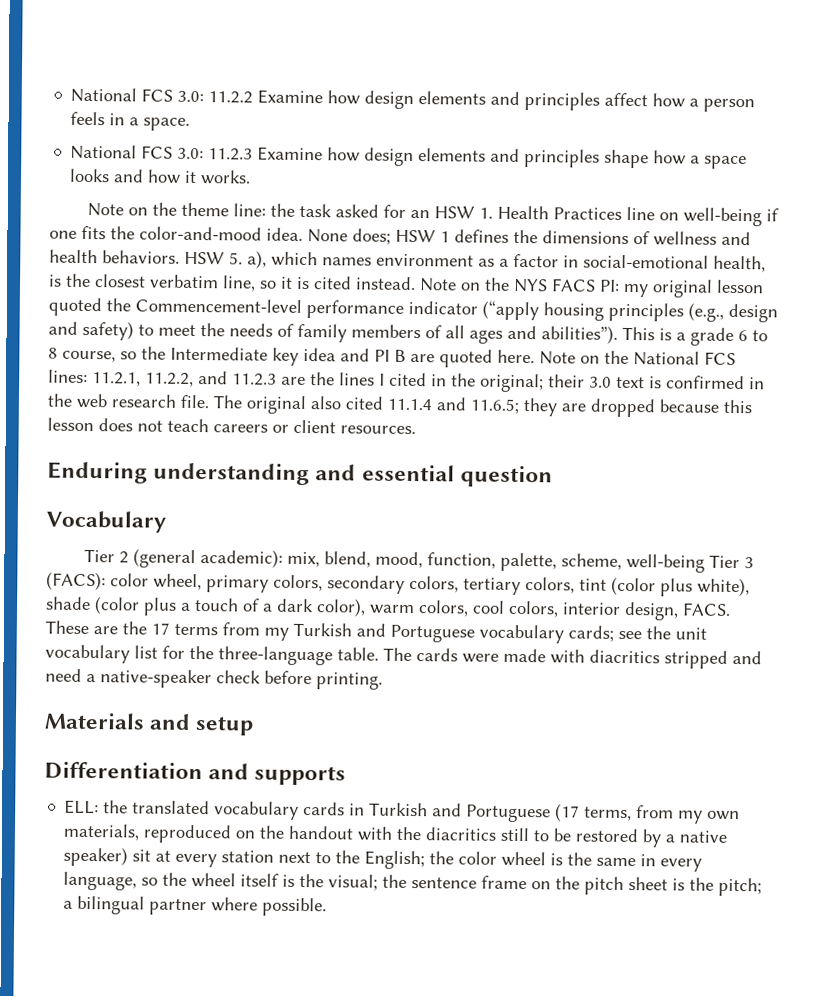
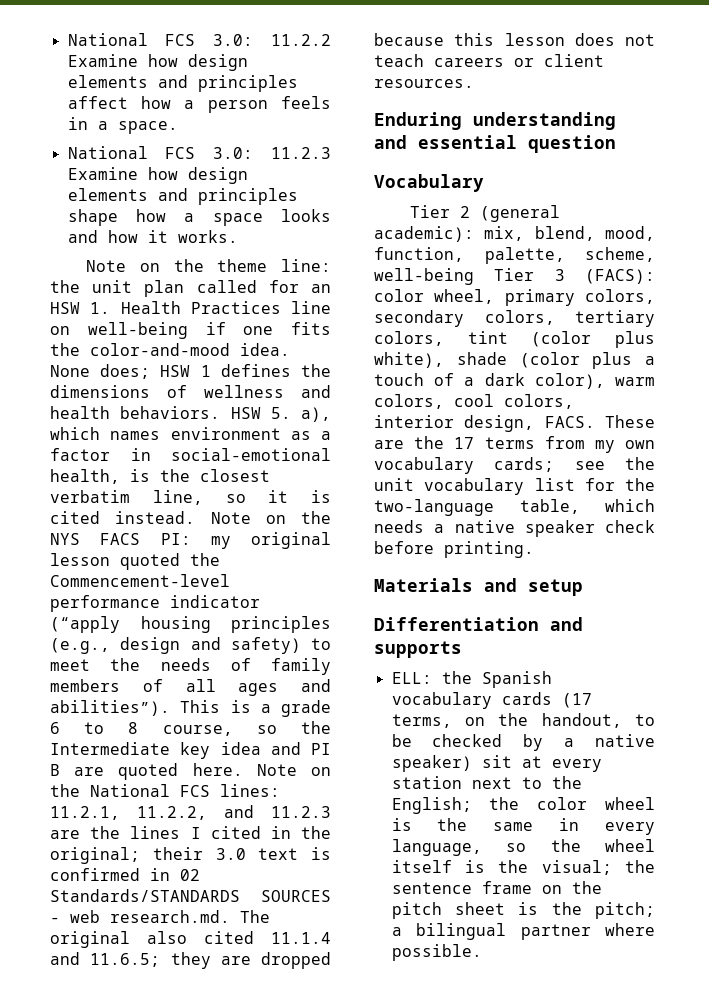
- Note on the theme line: the task asked for an HSW 1. Health Practices line on well-being if one fits the color-and-mood idea.
+ Note on the theme line: the unit plan called for an HSW 1. Health Practices line on well-being if one fits the color-and-mood idea.
- Note on the National FCS lines: 11.2.1, 11.2.2, and 11.2.3 are the lines I cited in the original; their 3.0 text is confirmed in the web research file. The original also cited 11.1.4 and 11.6.5; they are dropped because this lesson does not teach careers or client resources.
+ Note on the National FCS lines: 11.2.1, 11.2.2, and 11.2.3 are the lines I cited in the original; their 3.0 text is confirmed in 02 Standards/STANDARDS SOURCES - web research.md. The original also cited 11.1.4 and 11.6.5; they are dropped because this lesson does not teach careers or client resources.
- These are the 17 terms from my Turkish and Portuguese vocabulary cards; see the unit vocabulary list for the three-language table. The cards were made with diacritics stripped and need a native-speaker check before printing.
+ These are the 17 terms from my own vocabulary cards; see the unit vocabulary list for the two-language table, which needs a native speaker check before printing.
- ELL: the translated vocabulary cards in Turkish and Portuguese (17 terms, from my own materials, reproduced on the handout with the diacritics still to be restored by a native speaker) sit at every station next to the English; the color wheel is the same in every language, so the wheel itself is the visual; the sentence frame on the pitch sheet is the pitch; a bilingual partner where possible.
+ ELL: the Spanish vocabulary cards (17 terms, on the handout, to be checked by a native speaker) sit at every station next to the English; the color wheel is the same in every language, so the wheel itself is the visual; the sentence frame on the pitch sheet is the pitch; a bilingual partner where possible.

